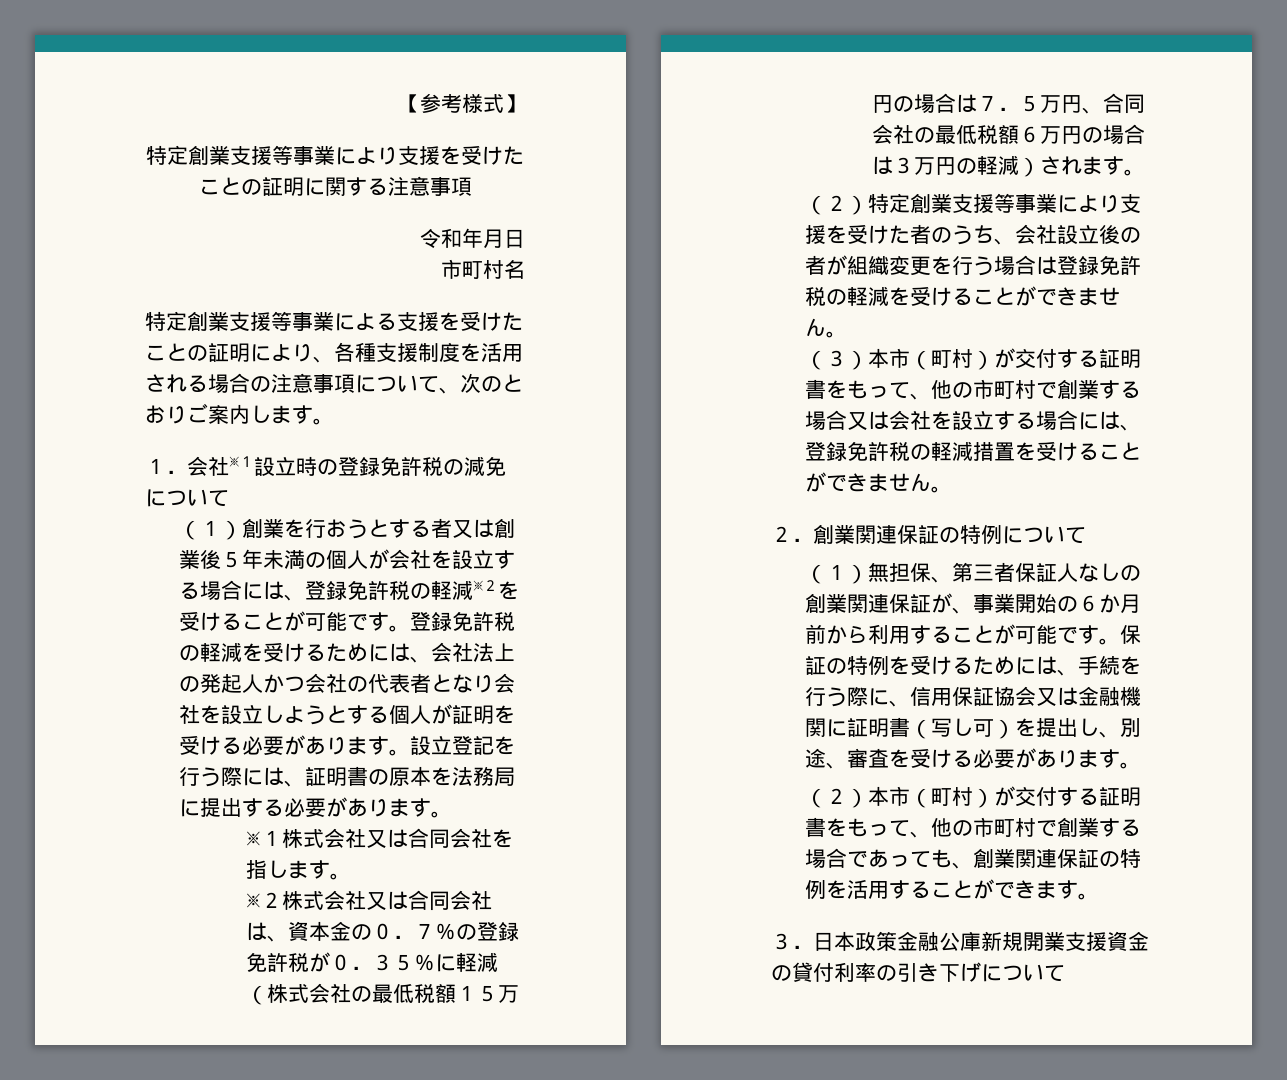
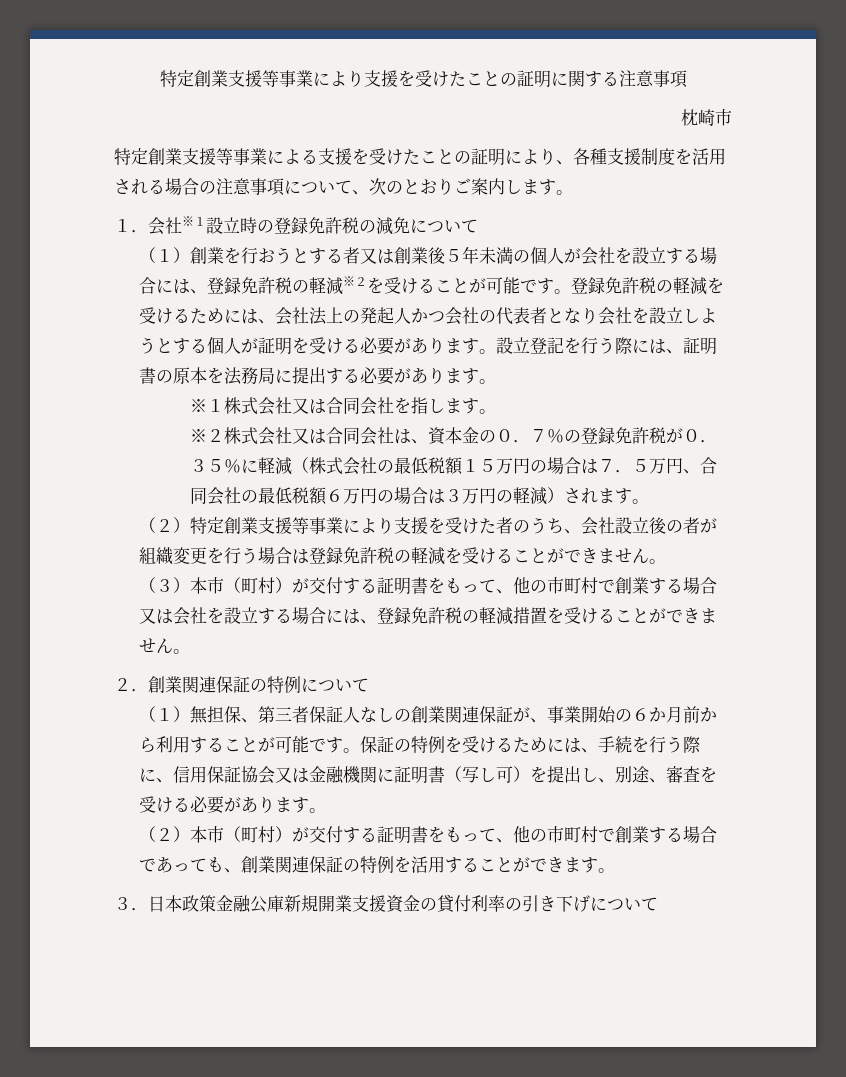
- 【参考様式】
- 令和年月日
- 市町村名
+ 枕崎市

